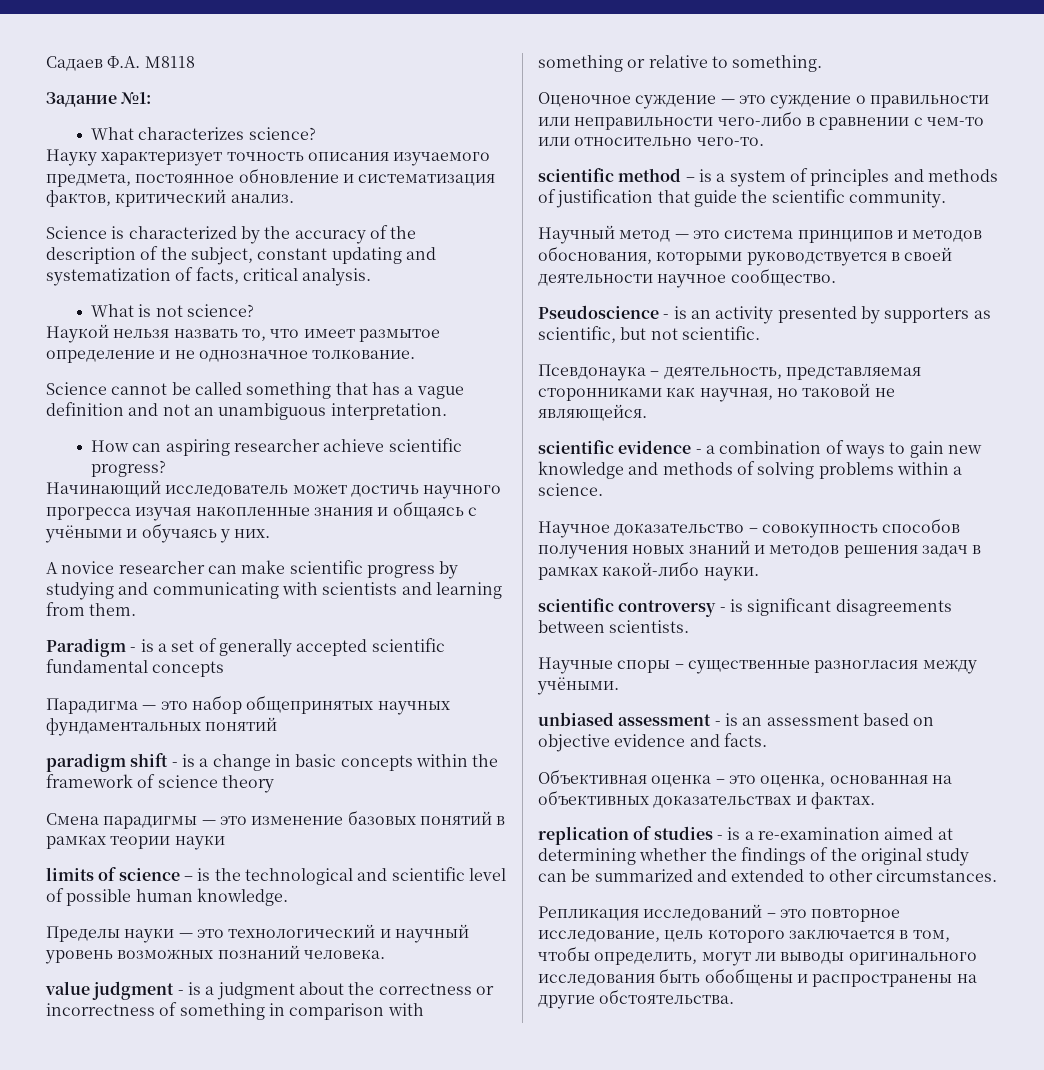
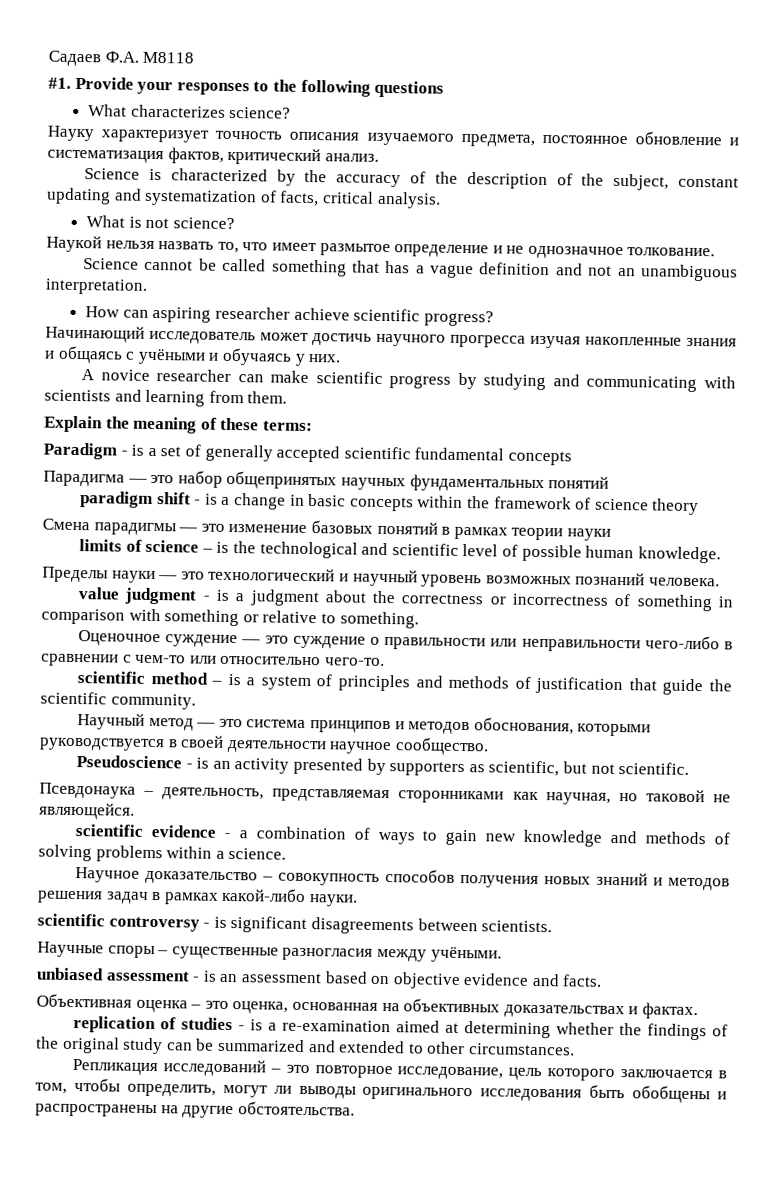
- Задание №1:
+ #1. Provide your responses to the following questions
+ Explain the meaning of these terms:

